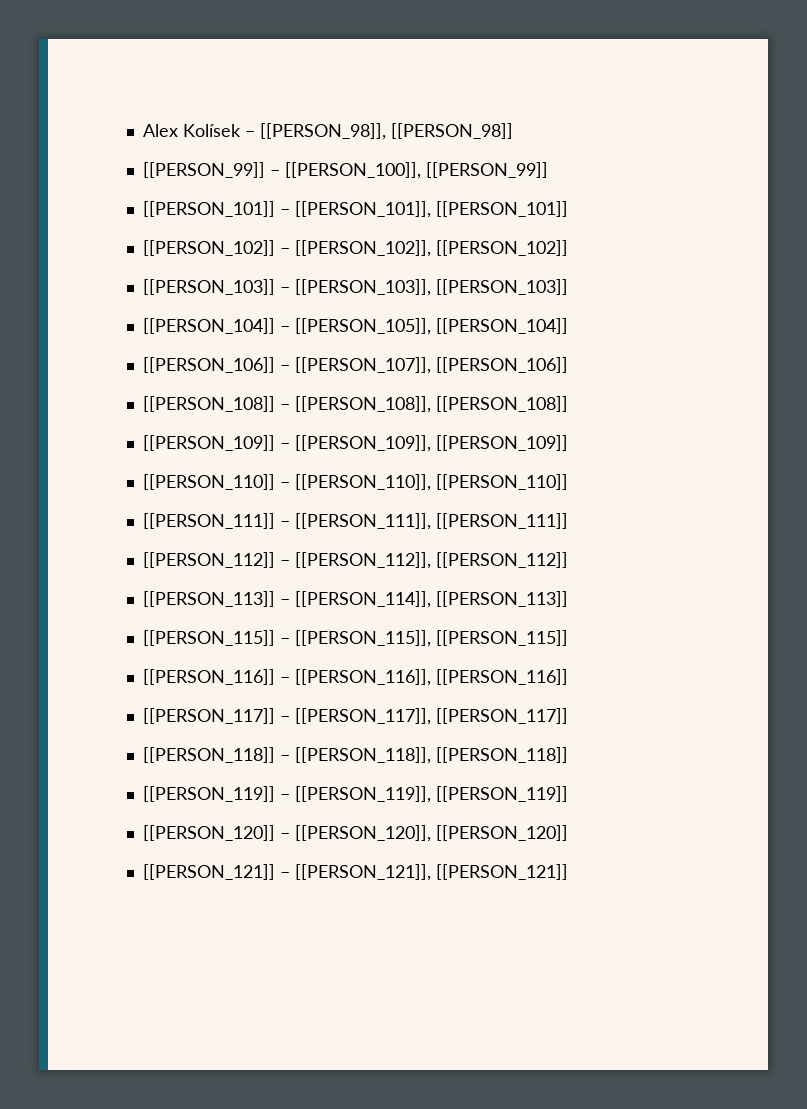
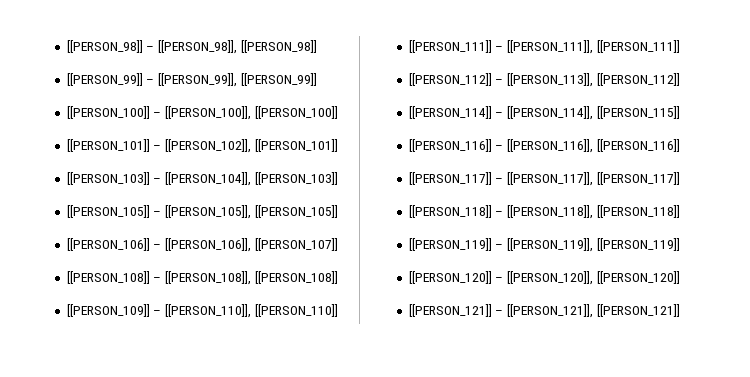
- Alex Kolísek – [[PERSON_98]], [[PERSON_98]]
+ [[PERSON_98]] – [[PERSON_98]], [[PERSON_98]]
- [[PERSON_99]] – [[PERSON_100]], [[PERSON_99]]
+ [[PERSON_99]] – [[PERSON_99]], [[PERSON_99]]
+ [[PERSON_100]] – [[PERSON_100]], [[PERSON_100]]
- [[PERSON_101]] – [[PERSON_101]], [[PERSON_101]]
- [[PERSON_102]] – [[PERSON_102]], [[PERSON_102]]
+ [[PERSON_101]] – [[PERSON_102]], [[PERSON_101]]
- [[PERSON_103]] – [[PERSON_103]], [[PERSON_103]]
+ [[PERSON_103]] – [[PERSON_104]], [[PERSON_103]]
- [[PERSON_104]] – [[PERSON_105]], [[PERSON_104]]
+ [[PERSON_105]] – [[PERSON_105]], [[PERSON_105]]
- [[PERSON_106]] – [[PERSON_107]], [[PERSON_106]]
+ [[PERSON_106]] – [[PERSON_106]], [[PERSON_107]]
- [[PERSON_109]] – [[PERSON_109]], [[PERSON_109]]
- [[PERSON_110]] – [[PERSON_110]], [[PERSON_110]]
+ [[PERSON_109]] – [[PERSON_110]], [[PERSON_110]]
- [[PERSON_112]] – [[PERSON_112]], [[PERSON_112]]
+ [[PERSON_112]] – [[PERSON_113]], [[PERSON_112]]
- [[PERSON_113]] – [[PERSON_114]], [[PERSON_113]]
- [[PERSON_115]] – [[PERSON_115]], [[PERSON_115]]
+ [[PERSON_114]] – [[PERSON_114]], [[PERSON_115]]

